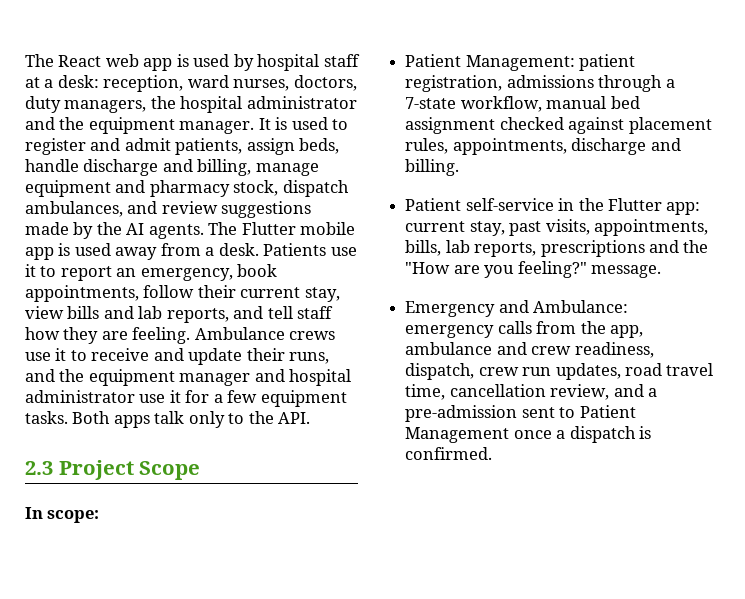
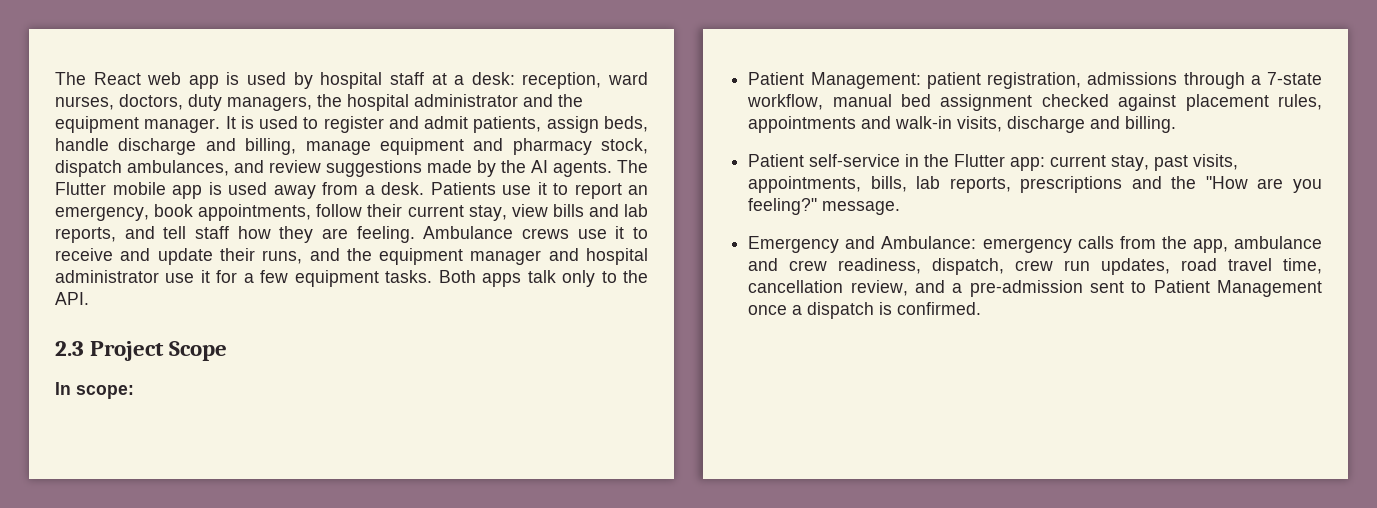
- Patient Management: patient registration, admissions through a 7-state workflow, manual bed assignment checked against placement rules, appointments, discharge and billing.
+ Patient Management: patient registration, admissions through a 7-state workflow, manual bed assignment checked against placement rules, appointments and walk-in visits, discharge and billing.

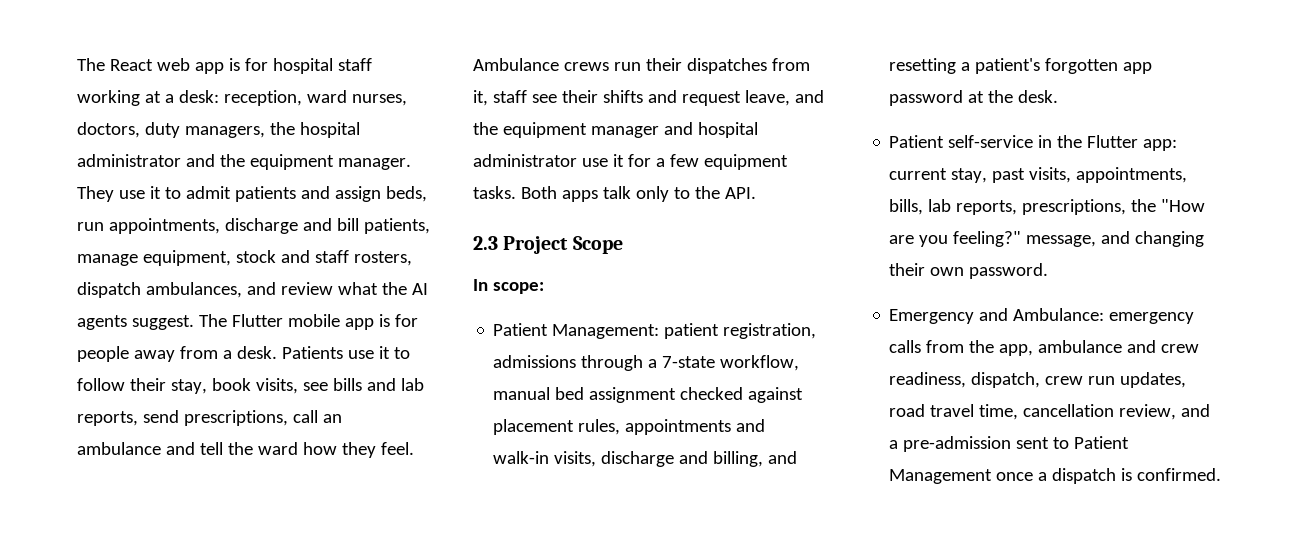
- The React web app is used by hospital staff at a desk: reception, ward nurses, doctors, duty managers, the hospital administrator and the equipment manager.
+ The React web app is for hospital staff working at a desk: reception, ward nurses, doctors, duty managers, the hospital administrator and the equipment manager.
- It is used to register and admit patients, assign beds, handle discharge and billing, manage equipment and pharmacy stock, dispatch ambulances, and review suggestions made by the AI agents.
+ They use it to admit patients and assign beds, run appointments, discharge and bill patients, manage equipment, stock and staff rosters, dispatch ambulances, and review what the AI agents suggest.
- The Flutter mobile app is used away from a desk.
+ The Flutter mobile app is for people away from a desk.
- Patients use it to report an emergency, book appointments, follow their current stay, view bills and lab reports, and tell staff how they are feeling. Ambulance crews use it to receive and update their runs, and the equipment manager and hospital administrator use it for a few equipment tasks.
+ Patients use it to follow their stay, book visits, see bills and lab reports, send prescriptions, call an ambulance and tell the ward how they feel. Ambulance crews run their dispatches from it, staff see their shifts and request leave, and the equipment manager and hospital administrator use it for a few equipment tasks.
- Patient Management: patient registration, admissions through a 7-state workflow, manual bed assignment checked against placement rules, appointments and walk-in visits, discharge and billing.
+ Patient Management: patient registration, admissions through a 7-state workflow, manual bed assignment checked against placement rules, appointments and walk-in visits, discharge and billing, and resetting a patient's forgotten app password at the desk.
- Patient self-service in the Flutter app: current stay, past visits, appointments, bills, lab reports, prescriptions and the "How are you feeling?" message.
+ Patient self-service in the Flutter app: current stay, past visits, appointments, bills, lab reports, prescriptions, the "How are you feeling?" message, and changing their own password.

